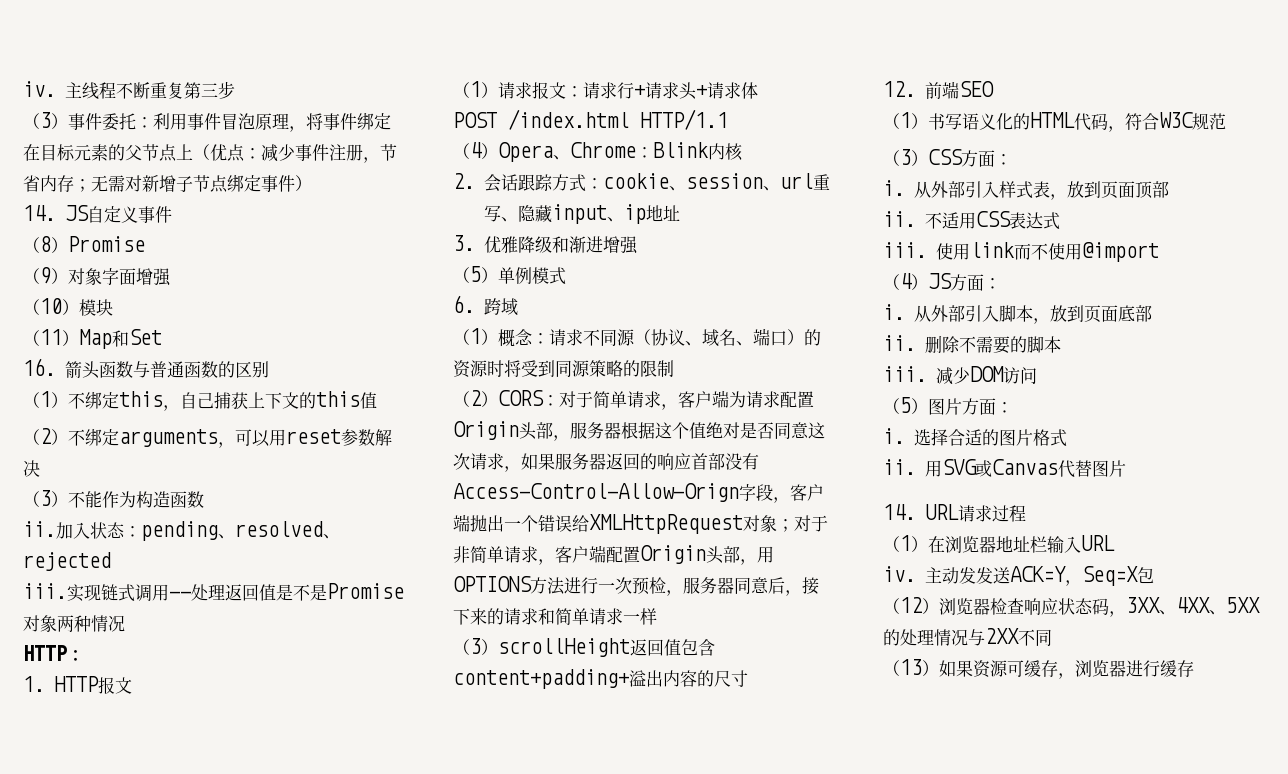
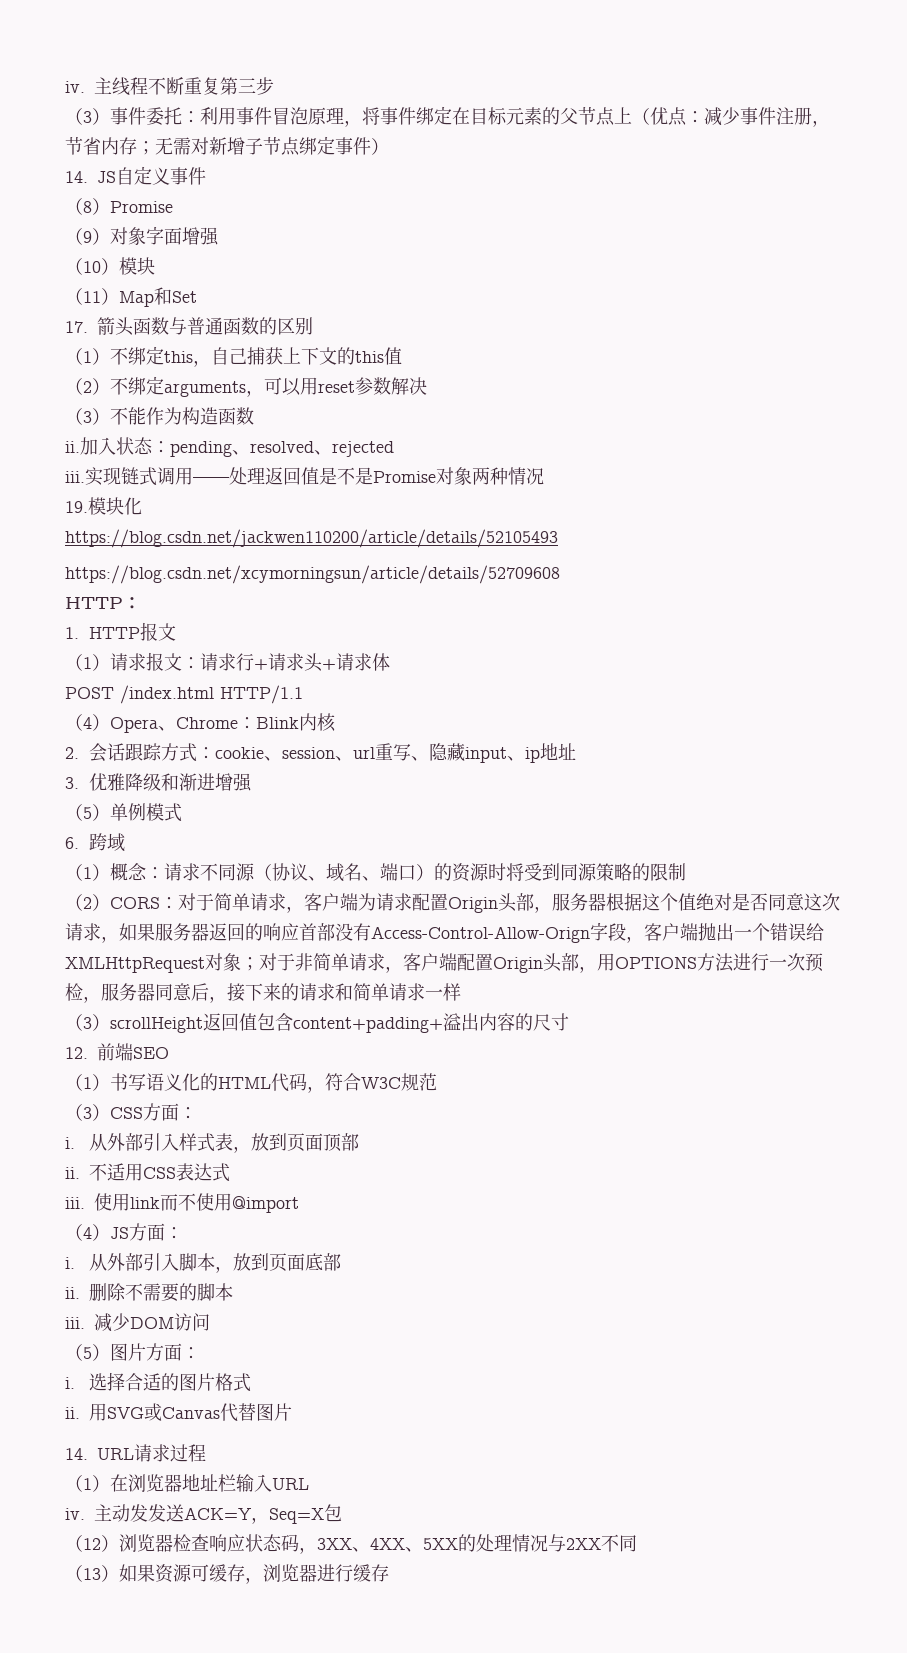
- 16.箭头函数与普通函数的区别
+ 17.箭头函数与普通函数的区别
+ 19.模块化
+ https://blog.csdn.net/jackwen110200/article/details/52105493
+ https://blog.csdn.net/xcymorningsun/article/details/52709608

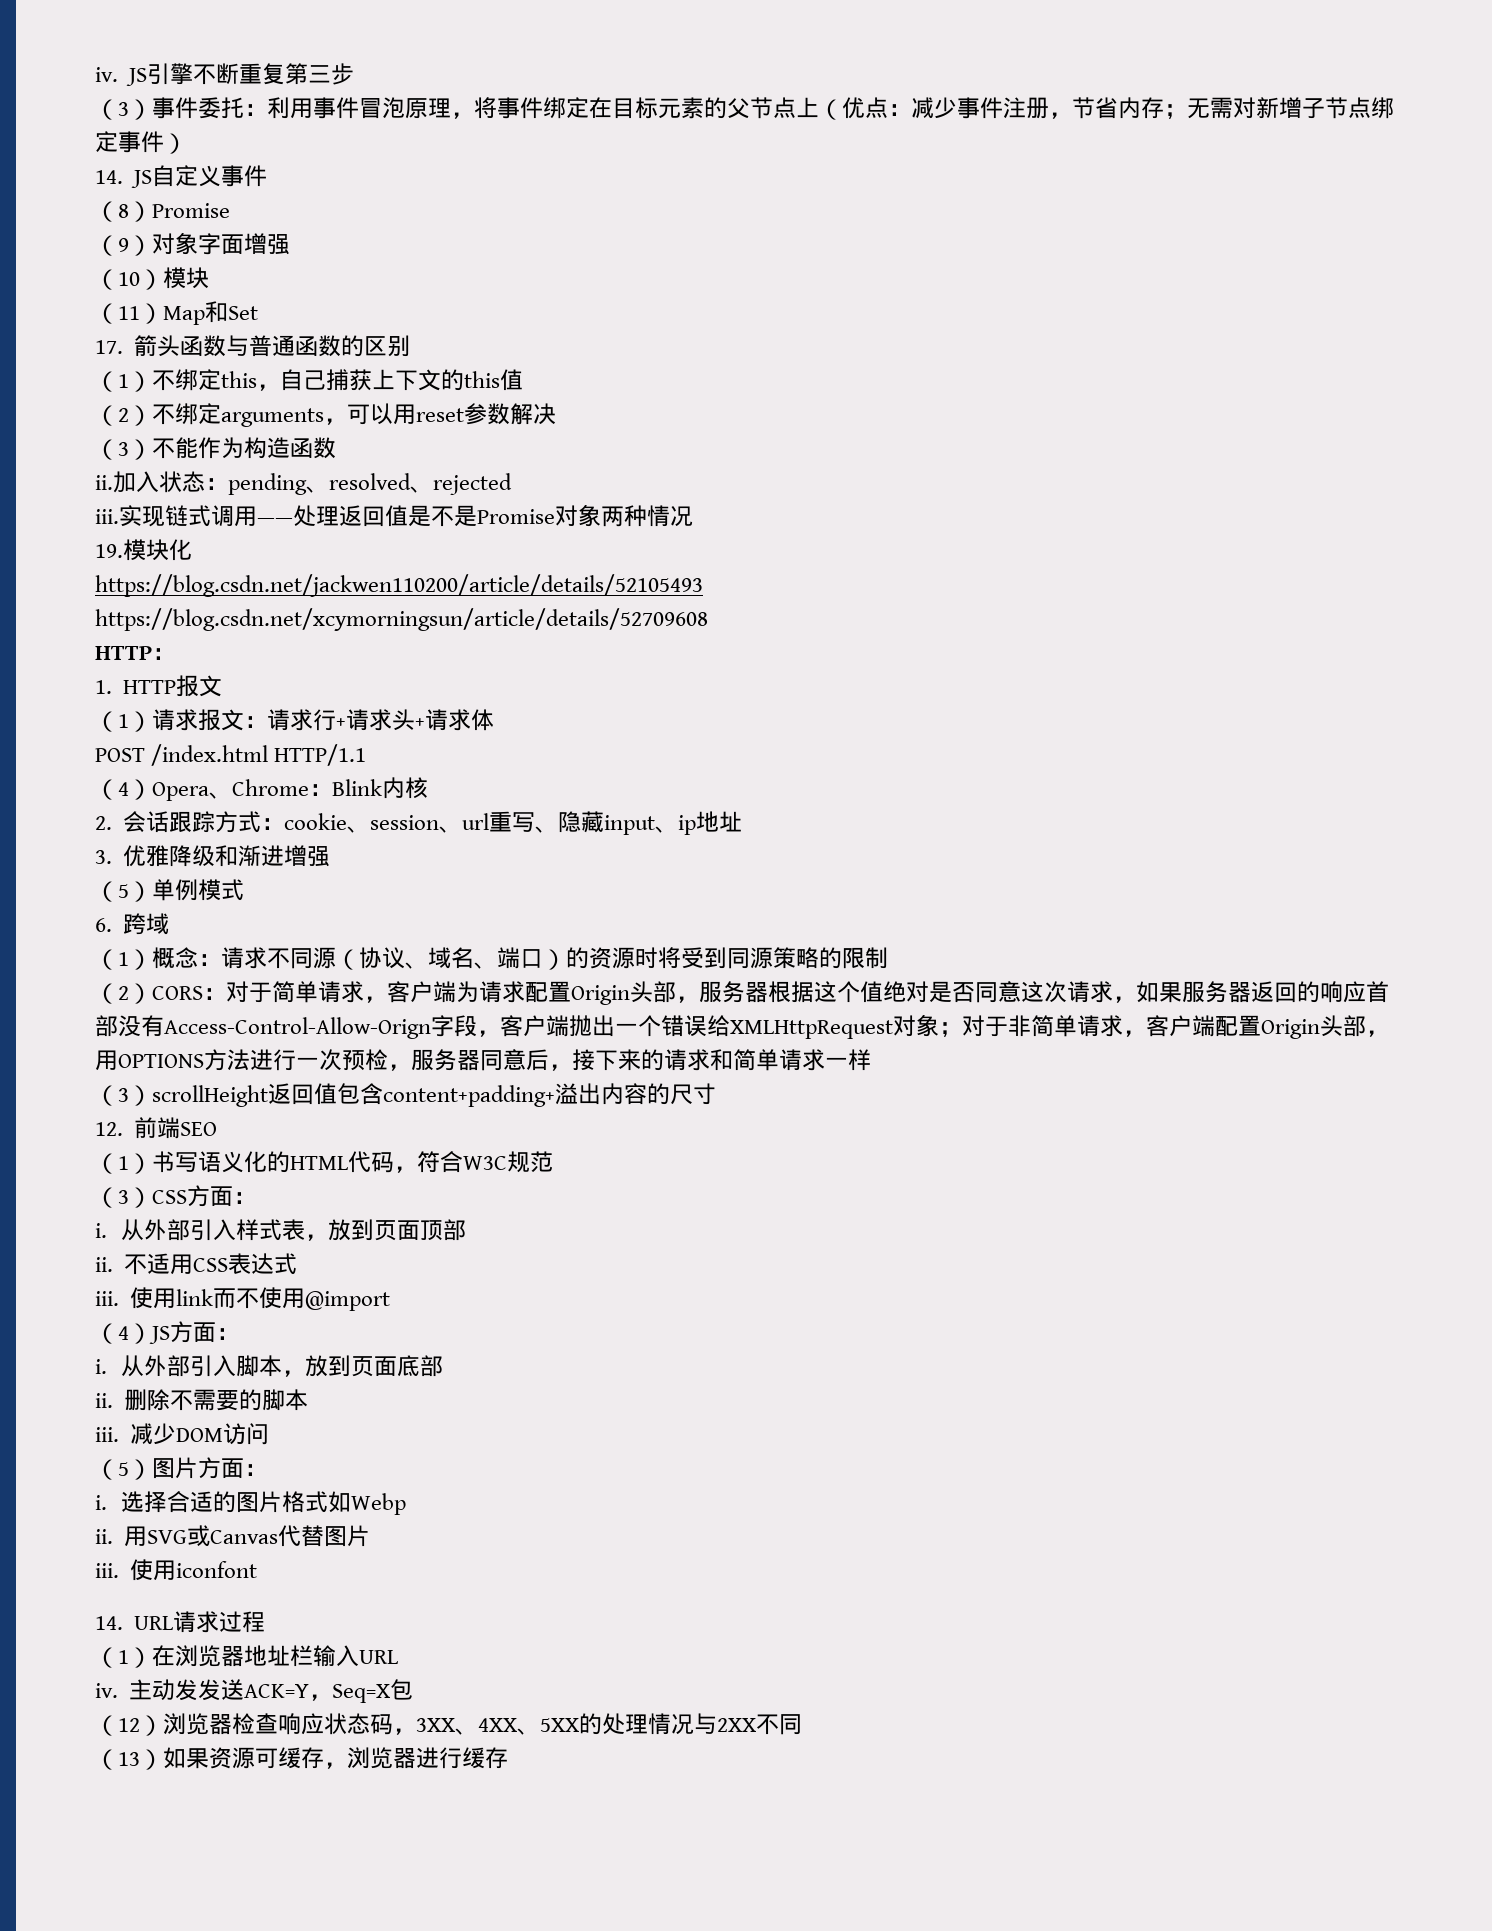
- iv.主线程不断重复第三步
+ iv. JS引擎不断重复第三步
- 选择合适的图片格式
+ 选择合适的图片格式如Webp
+ iii.使用iconfont

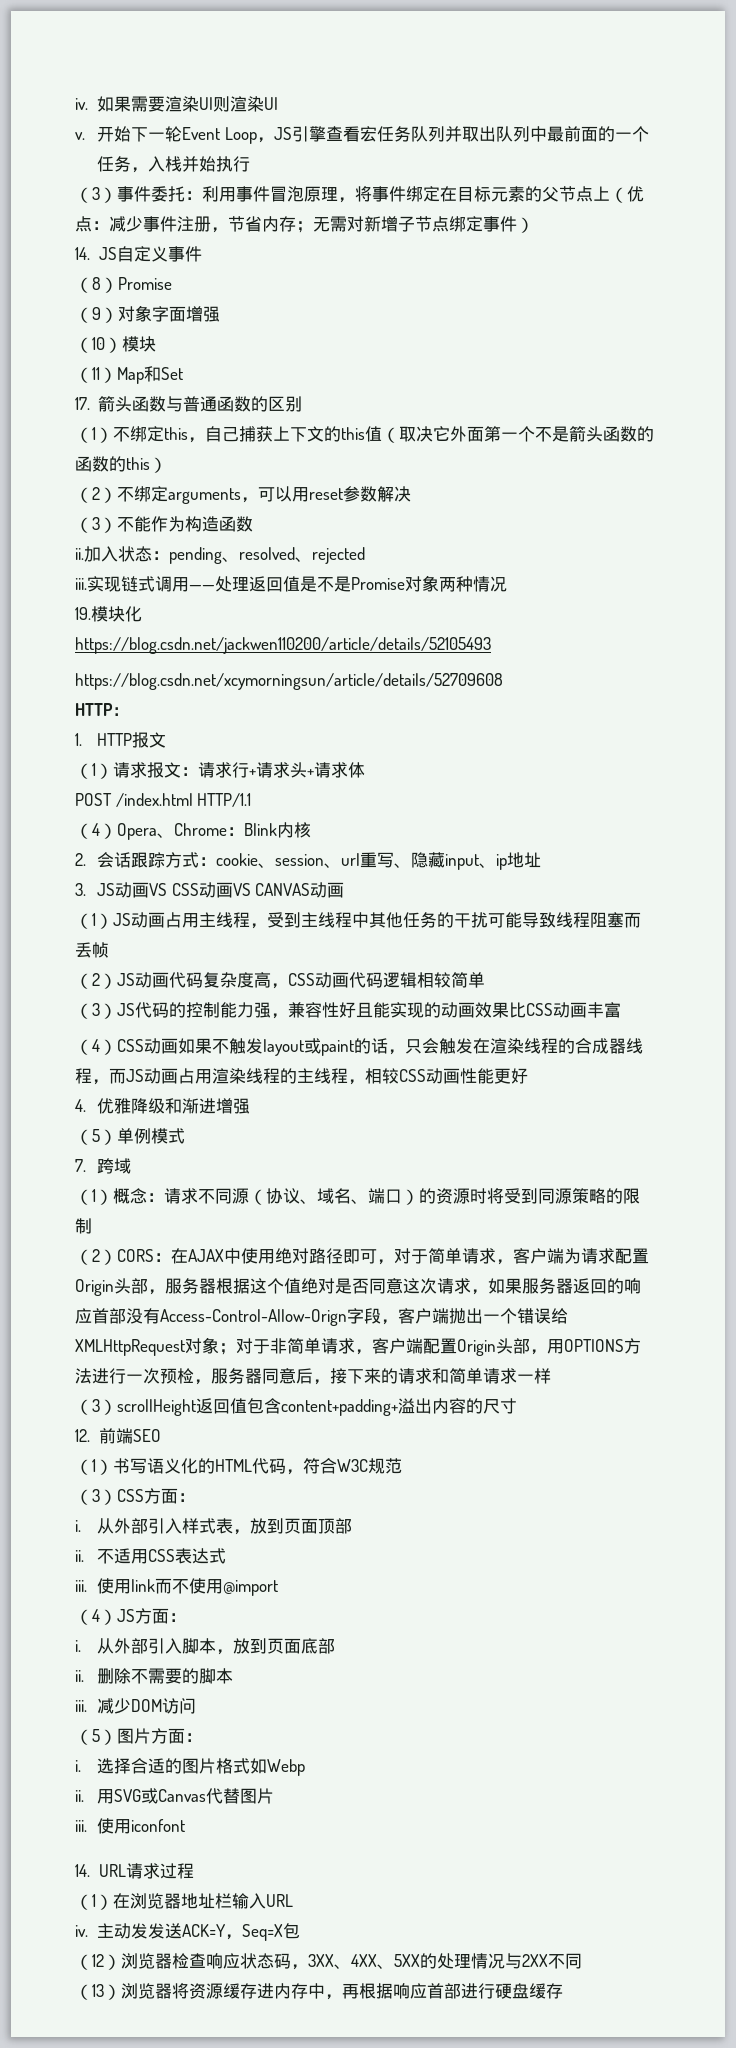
- iv. JS引擎不断重复第三步
+ iv.如果需要渲染UI则渲染UI
+ v.开始下一轮Event Loop，JS引擎查看宏任务队列并取出队列中最前面的一个任务，入栈并始执行
- （1）不绑定this，自己捕获上下文的this值
+ （1）不绑定this，自己捕获上下文的this值（取决它外面第一个不是箭头函数的函数的this）
- 3.优雅降级和渐进增强
+ 3. JS动画VS CSS动画VS CANVAS动画
+ （1）JS动画占用主线程，受到主线程中其他任务的干扰可能导致线程阻塞而丢帧
+ （2）JS动画代码复杂度高，CSS动画代码逻辑相较简单
+ （3）JS代码的控制能力强，兼容性好且能实现的动画效果比CSS动画丰富
+ （4）CSS动画如果不触发layout或paint的话，只会触发在渲染线程的合成器线程，而JS动画占用渲染线程的主线程，相较CSS动画性能更好
+ 4.优雅降级和渐进增强
- 6.跨域
+ 7.跨域
- 对于简单请求，客户端为请求配置Origin头部，服务器根据这个值绝对是否同意这次请求，如果服务器返回的响应首部没有Access-Control-Allow-Orign字段，客户端抛出一个错误给XMLHttpRequest对象；
+ 在AJAX中使用绝对路径即可，对于简单请求，客户端为请求配置Origin头部，服务器根据这个值绝对是否同意这次请求，如果服务器返回的响应首部没有Access-Control-Allow-Orign字段，客户端抛出一个错误给XMLHttpRequest对象；
- （13）如果资源可缓存，浏览器进行缓存
+ （13）浏览器将资源缓存进内存中，再根据响应首部进行硬盘缓存

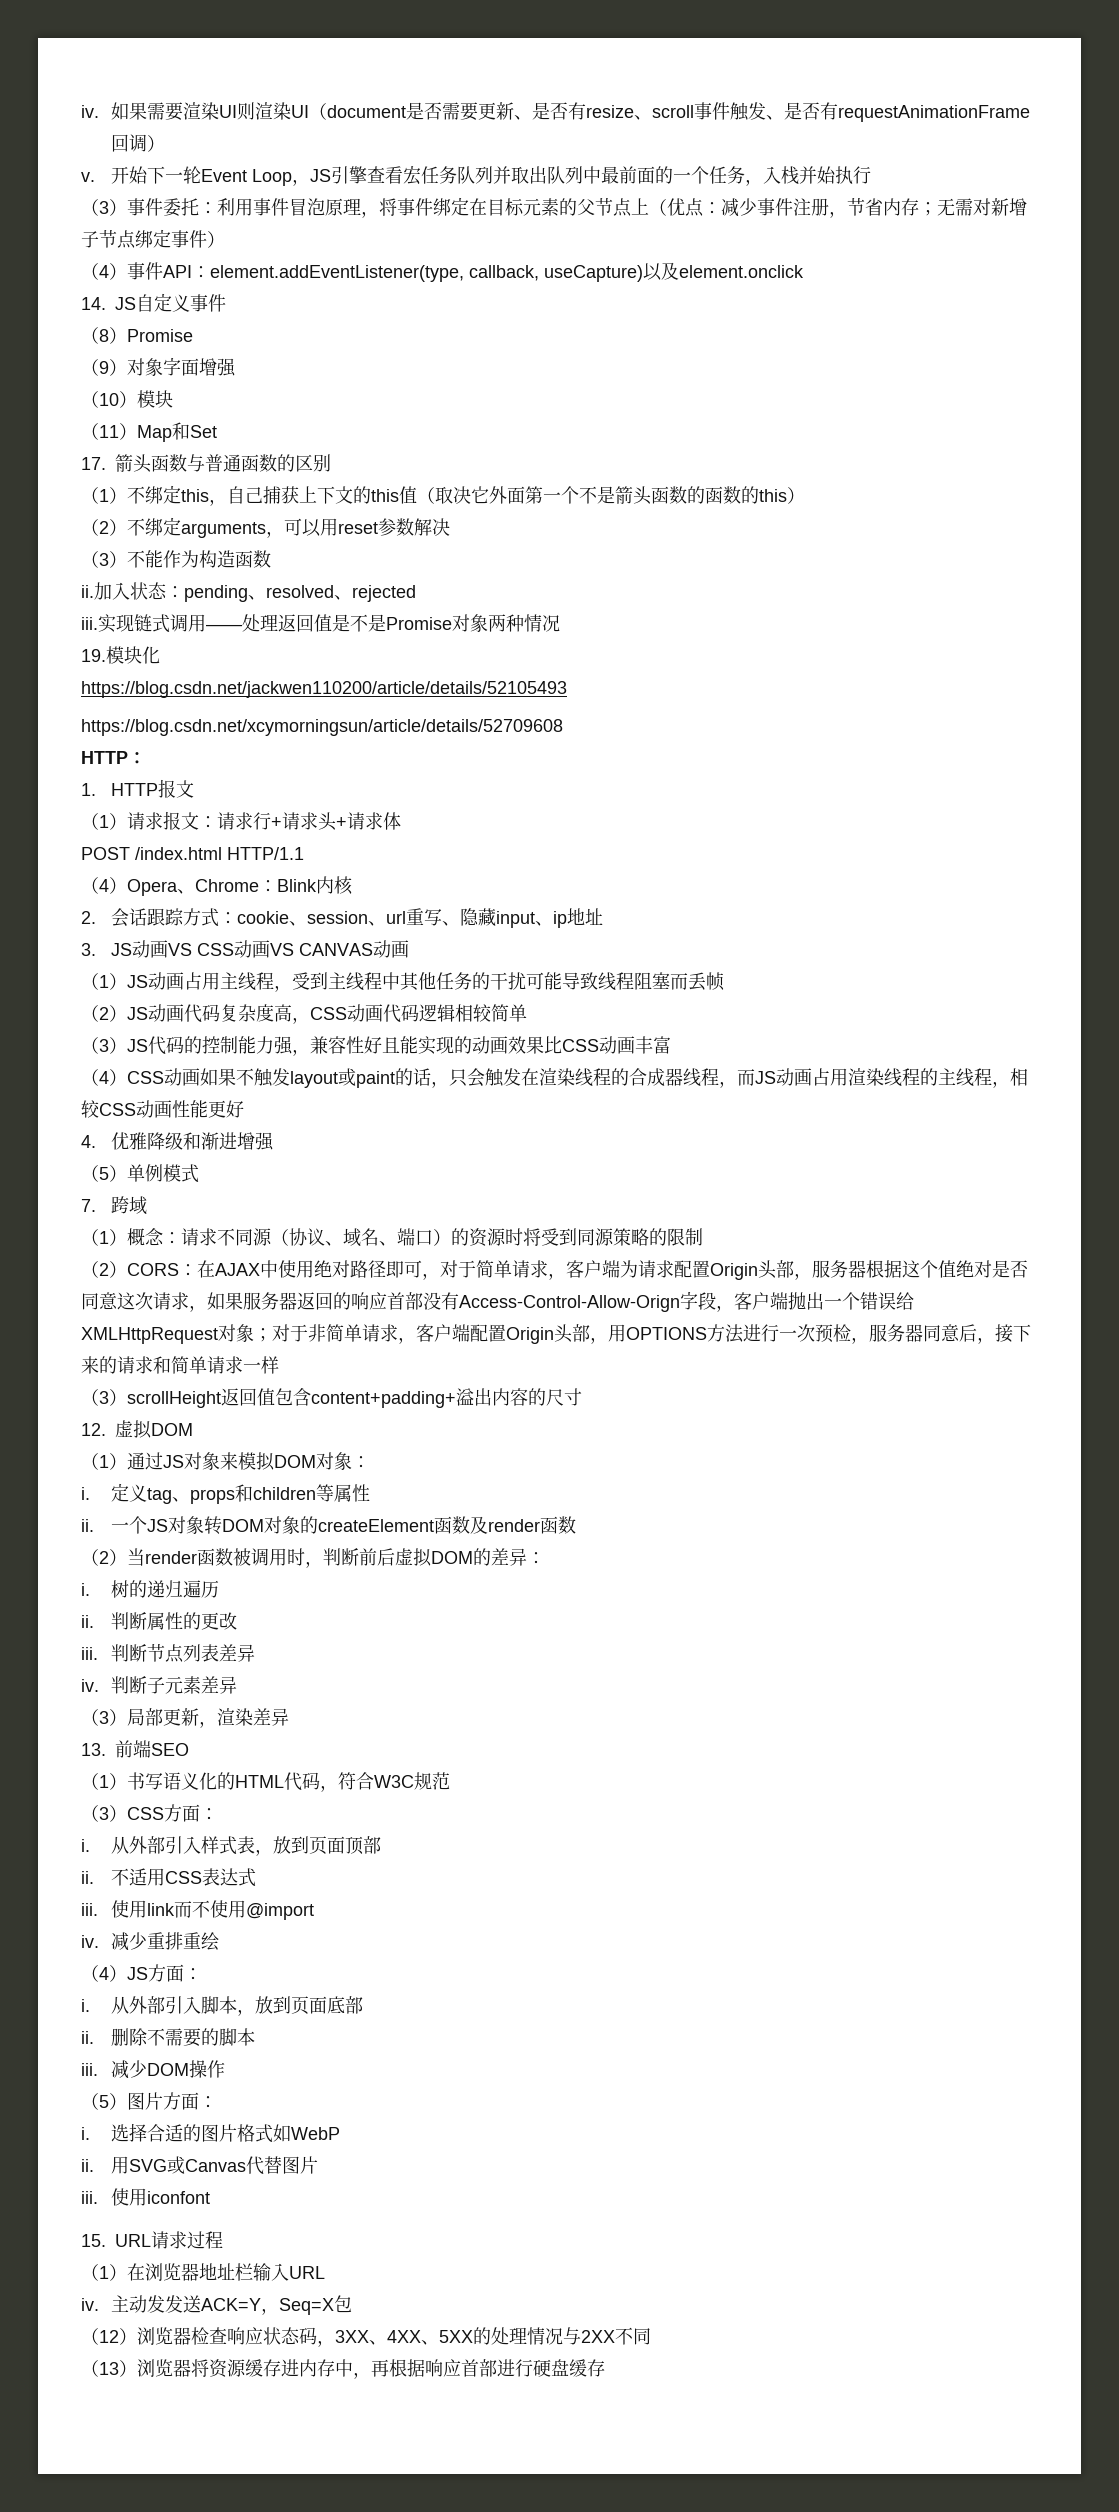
- 如果需要渲染UI则渲染UI
+ 如果需要渲染UI则渲染UI（document是否需要更新、是否有resize、scroll事件触发、是否有requestAnimationFrame回调）
+ （4）事件API：element.addEventListener(type, callback, useCapture)以及element.onclick
- 12.前端SEO
+ 12.虚拟DOM
+ （1）通过JS对象来模拟DOM对象：
+ i.定义tag、props和children等属性
+ ii.一个JS对象转DOM对象的createElement函数及render函数
+ （2）当render函数被调用时，判断前后虚拟DOM的差异：
+ i.树的递归遍历
+ ii.判断属性的更改
+ iii.判断节点列表差异
+ iv.判断子元素差异
+ （3）局部更新，渲染差异
+ 13.前端SEO
+ iv.减少重排重绘
- 减少DOM访问
+ 减少DOM操作
- 选择合适的图片格式如Webp
+ 选择合适的图片格式如WebP
- 14. URL请求过程
+ 15. URL请求过程

